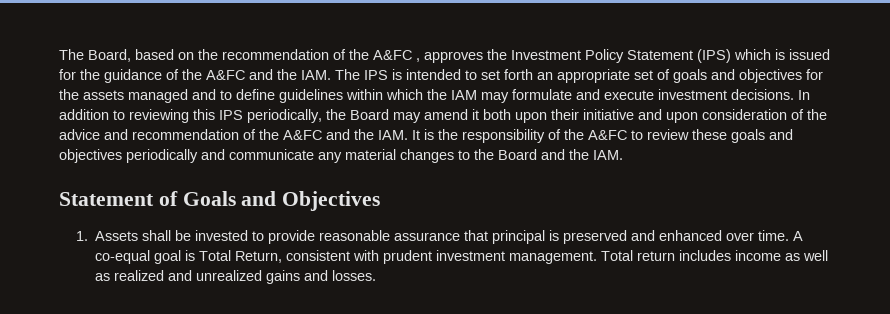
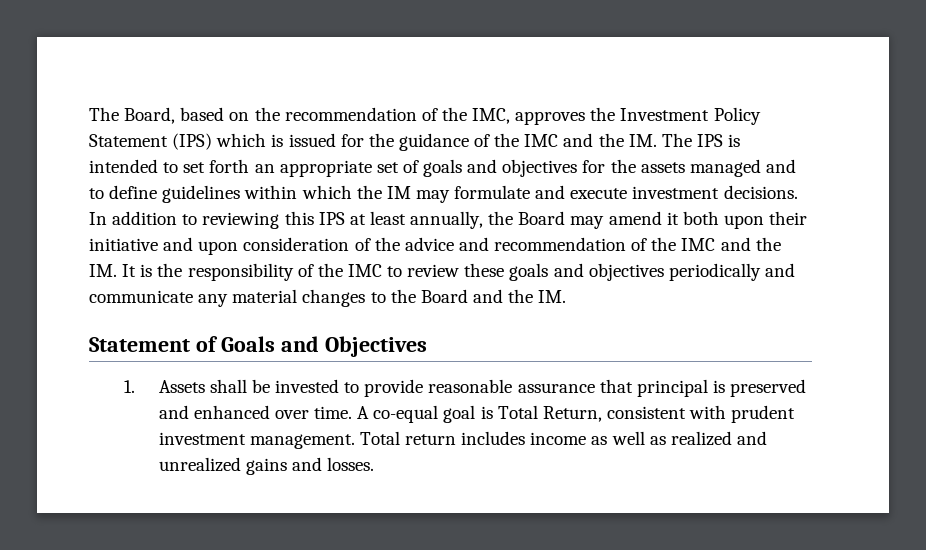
- The Board, based on the recommendation of the A&FC , approves the Investment Policy Statement (IPS) which is issued for the guidance of the A&FC and the IAM. The IPS is intended to set forth an appropriate set of goals and objectives for the assets managed and to define guidelines within which the IAM may formulate and execute investment decisions.
+ The Board, based on the recommendation of the IMC, approves the Investment Policy Statement (IPS) which is issued for the guidance of the IMC and the IM. The IPS is intended to set forth an appropriate set of goals and objectives for the assets managed and to define guidelines within which the IM may formulate and execute investment decisions.
- In addition to reviewing this IPS periodically, the Board may amend it both upon their initiative and upon consideration of the advice and recommendation of the A&FC and the IAM. It is the responsibility of the A&FC to review these goals and objectives periodically and communicate any material changes to the Board and the IAM.
+ In addition to reviewing this IPS at least annually, the Board may amend it both upon their initiative and upon consideration of the advice and recommendation of the IMC and the IM. It is the responsibility of the IMC to review these goals and objectives periodically and communicate any material changes to the Board and the IM.

